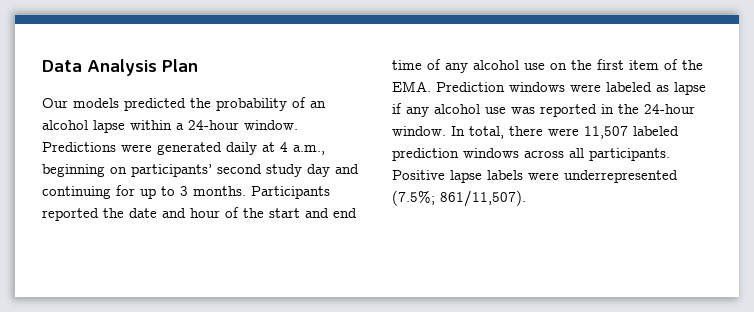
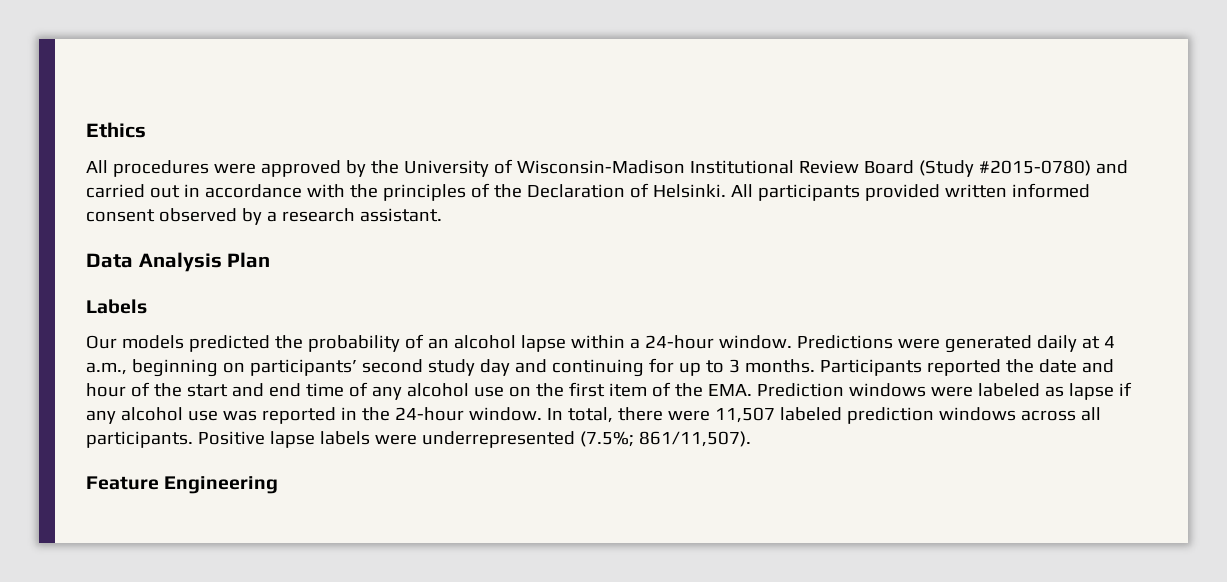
+ Ethics
+ All procedures were approved by the University of Wisconsin-Madison Institutional Review Board (Study #2015-0780) and carried out in accordance with the principles of the Declaration of Helsinki. All participants provided written informed consent observed by a research assistant.
+ Labels
+ Feature Engineering

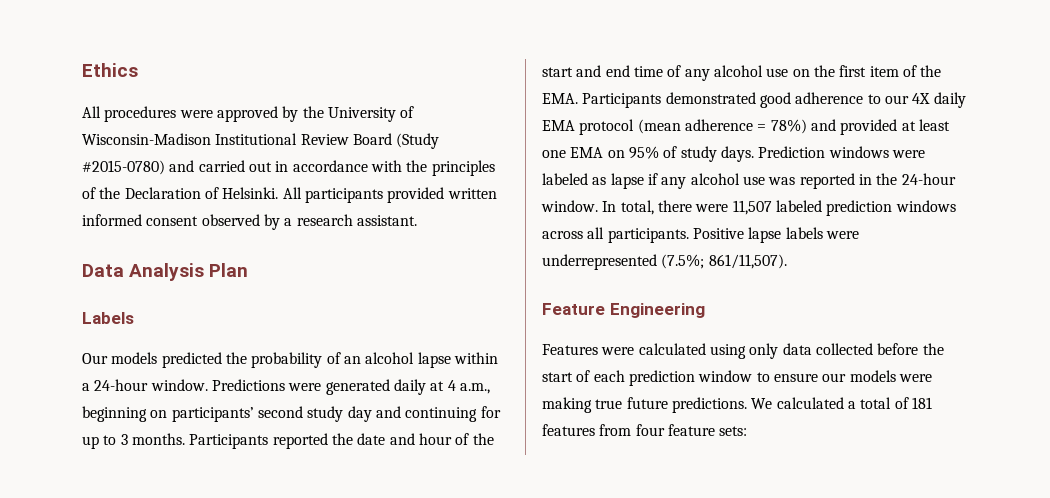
- Participants reported the date and hour of the start and end time of any alcohol use on the first item of the EMA. Prediction windows were labeled as lapse if any alcohol use was reported in the 24-hour window.
+ Participants reported the date and hour of the start and end time of any alcohol use on the first item of the EMA. Participants demonstrated good adherence to our 4X daily EMA protocol (mean adherence = 78%) and provided at least one EMA on 95% of study days. Prediction windows were labeled as lapse if any alcohol use was reported in the 24-hour window.
+ Features were calculated using only data collected before the start of each prediction window to ensure our models were making true future predictions. We calculated a total of 181 features from four feature sets:

